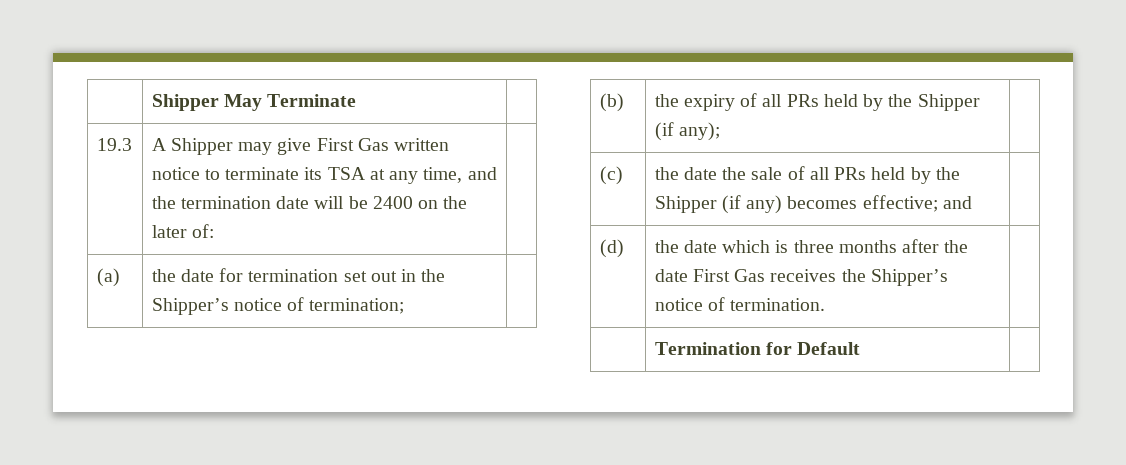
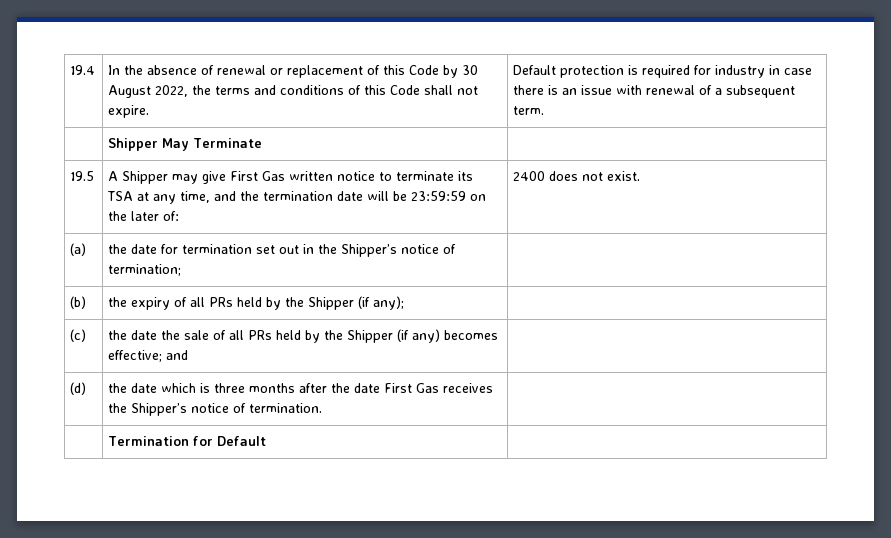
+ 19.4 | In the absence of renewal or replacement of this Code by 30 August 2022, the terms and conditions of this Code shall not expire. | Default protection is required for industry in case there is an issue with renewal of a subsequent term.
- 19.3 | A Shipper may give First Gas written notice to terminate its TSA at any time, and the termination date will be 2400 on the later of: |
+ 19.5 | A Shipper may give First Gas written notice to terminate its TSA at any time, and the termination date will be 23:59:59 on the later of: | 2400 does not exist.

